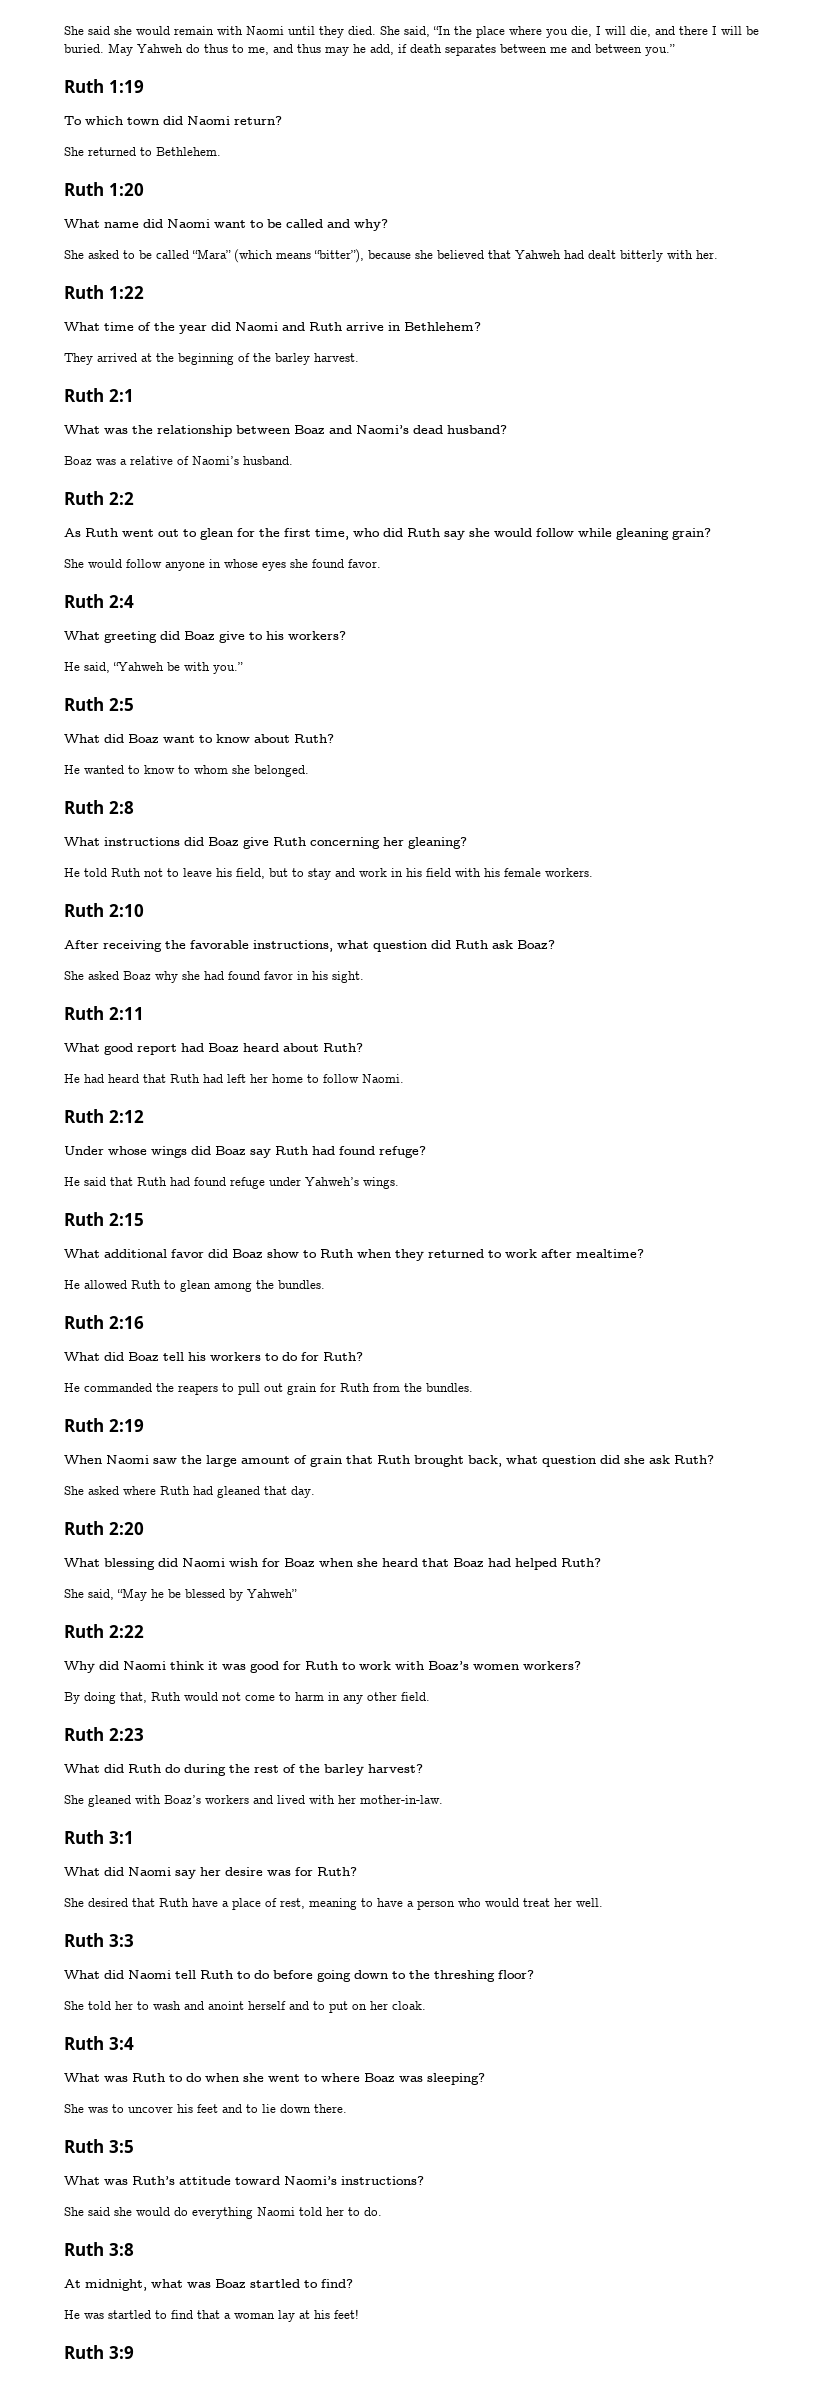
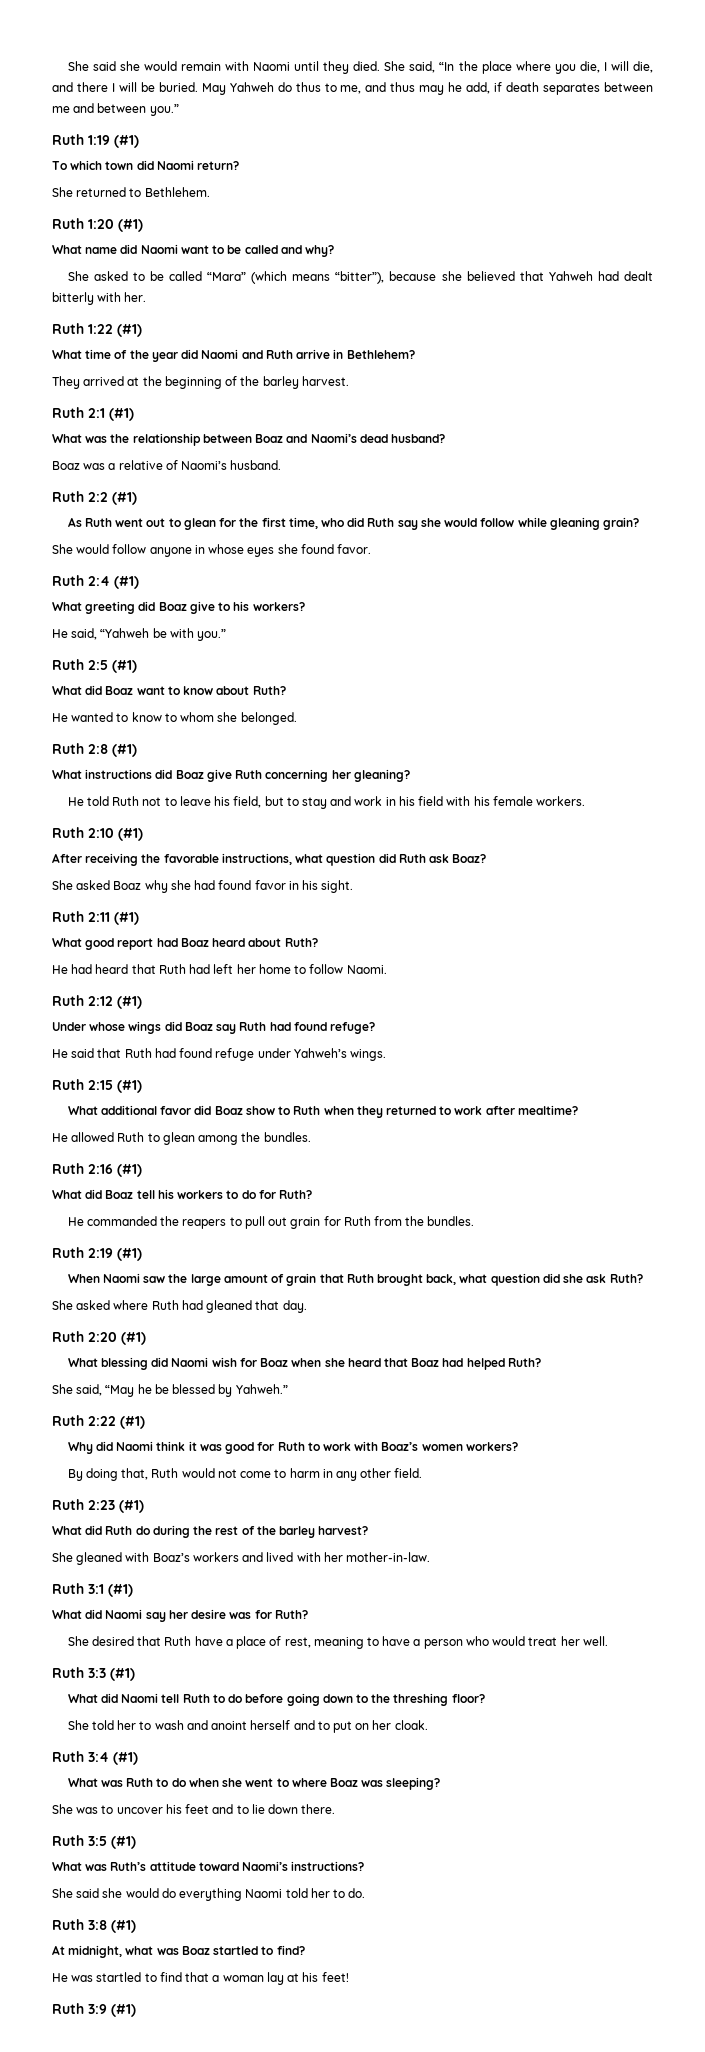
- Ruth 1:19
+ Ruth 1:19 (#1)
- Ruth 1:20
+ Ruth 1:20 (#1)
- Ruth 1:22
+ Ruth 1:22 (#1)
- Ruth 2:1
+ Ruth 2:1 (#1)
- Ruth 2:2
+ Ruth 2:2 (#1)
- Ruth 2:4
+ Ruth 2:4 (#1)
- Ruth 2:5
+ Ruth 2:5 (#1)
- Ruth 2:8
+ Ruth 2:8 (#1)
- Ruth 2:10
+ Ruth 2:10 (#1)
- Ruth 2:11
+ Ruth 2:11 (#1)
- Ruth 2:12
+ Ruth 2:12 (#1)
- Ruth 2:15
+ Ruth 2:15 (#1)
- Ruth 2:16
+ Ruth 2:16 (#1)
- Ruth 2:19
+ Ruth 2:19 (#1)
- Ruth 2:20
+ Ruth 2:20 (#1)
- She said, “May he be blessed by Yahweh”
+ She said, “May he be blessed by Yahweh.”
- Ruth 2:22
+ Ruth 2:22 (#1)
- Ruth 2:23
+ Ruth 2:23 (#1)
- Ruth 3:1
+ Ruth 3:1 (#1)
- Ruth 3:3
+ Ruth 3:3 (#1)
- Ruth 3:4
+ Ruth 3:4 (#1)
- Ruth 3:5
+ Ruth 3:5 (#1)
- Ruth 3:8
+ Ruth 3:8 (#1)
- Ruth 3:9
+ Ruth 3:9 (#1)

